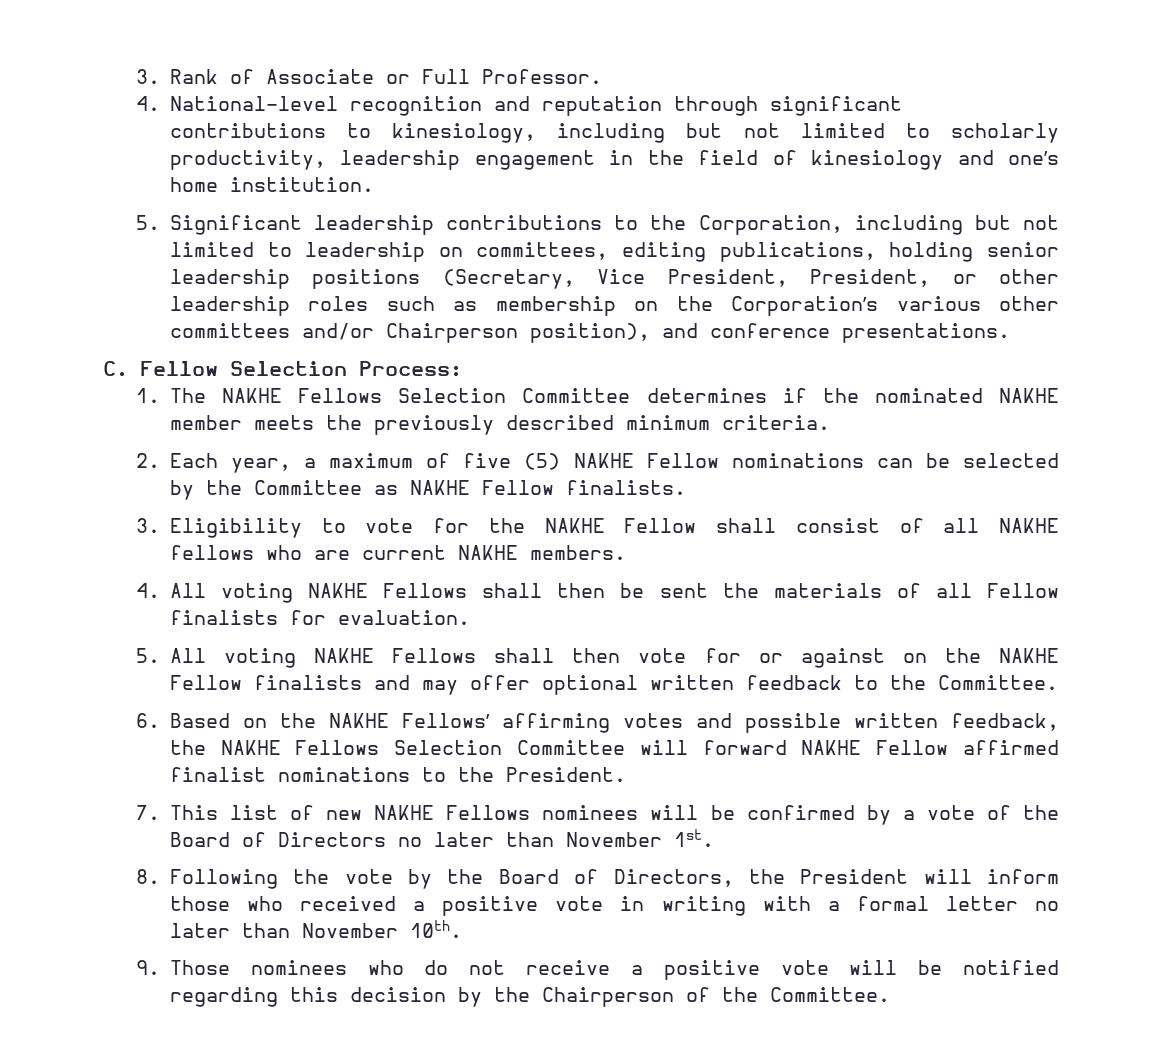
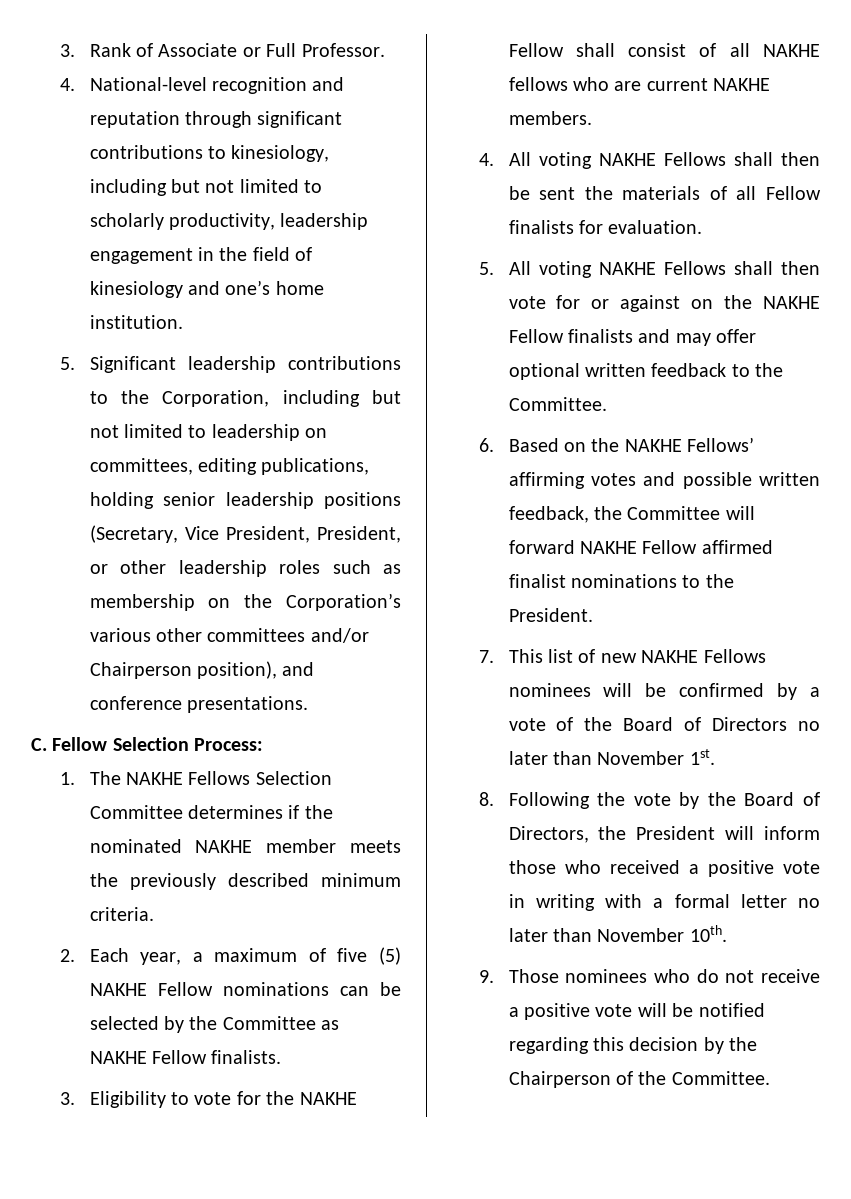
- 6. Based on the NAKHE Fellows’ affirming votes and possible written feedback, the NAKHE Fellows Selection Committee will forward NAKHE Fellow affirmed finalist nominations to the President.
+ 6. Based on the NAKHE Fellows’ affirming votes and possible written feedback, the Committee will forward NAKHE Fellow affirmed finalist nominations to the President.

